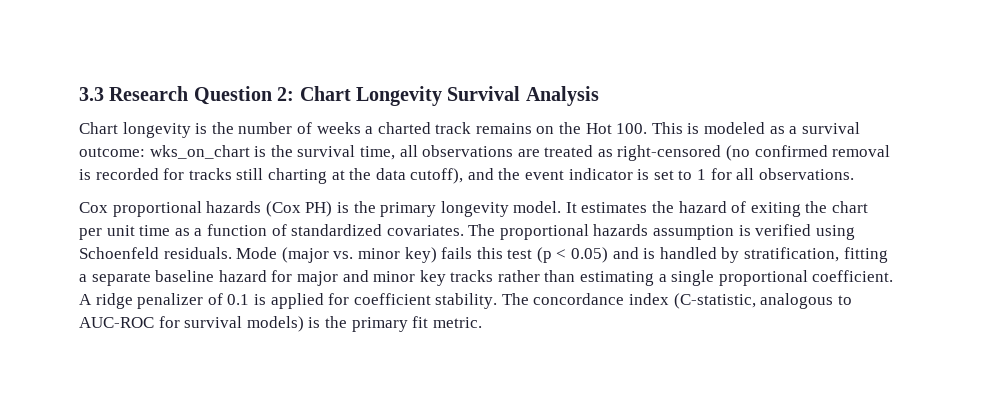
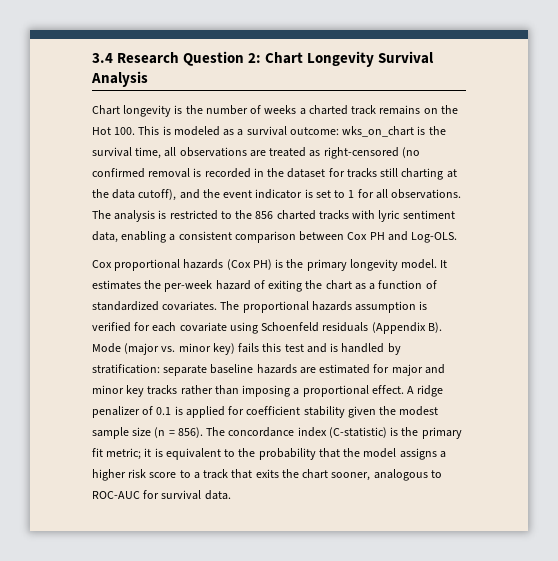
- 3.3 Research Question 2: Chart Longevity Survival Analysis
+ 3.4 Research Question 2: Chart Longevity Survival Analysis
- Chart longevity is the number of weeks a charted track remains on the Hot 100. This is modeled as a survival outcome: wks_on_chart is the survival time, all observations are treated as right-censored (no confirmed removal is recorded for tracks still charting at the data cutoff), and the event indicator is set to 1 for all observations.
+ Chart longevity is the number of weeks a charted track remains on the Hot 100. This is modeled as a survival outcome: wks_on_chart is the survival time, all observations are treated as right-censored (no confirmed removal is recorded in the dataset for tracks still charting at the data cutoff), and the event indicator is set to 1 for all observations. The analysis is restricted to the 856 charted tracks with lyric sentiment data, enabling a consistent comparison between Cox PH and Log-OLS.
- It estimates the hazard of exiting the chart per unit time as a function of standardized covariates.
+ It estimates the per-week hazard of exiting the chart as a function of standardized covariates.
- The proportional hazards assumption is verified using Schoenfeld residuals. Mode (major vs. minor key) fails this test (p < 0.05) and is handled by stratification, fitting a separate baseline hazard for major and minor key tracks rather than estimating a single proportional coefficient.
+ The proportional hazards assumption is verified for each covariate using Schoenfeld residuals (Appendix B). Mode (major vs. minor key) fails this test and is handled by stratification: separate baseline hazards are estimated for major and minor key tracks rather than imposing a proportional effect.
- A ridge penalizer of 0.1 is applied for coefficient stability. The concordance index (C-statistic, analogous to AUC-ROC for survival models) is the primary fit metric.
+ A ridge penalizer of 0.1 is applied for coefficient stability given the modest sample size (n = 856). The concordance index (C-statistic) is the primary fit metric; it is equivalent to the probability that the model assigns a higher risk score to a track that exits the chart sooner, analogous to ROC-AUC for survival data.

